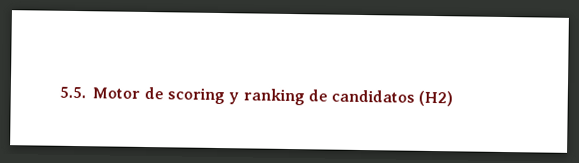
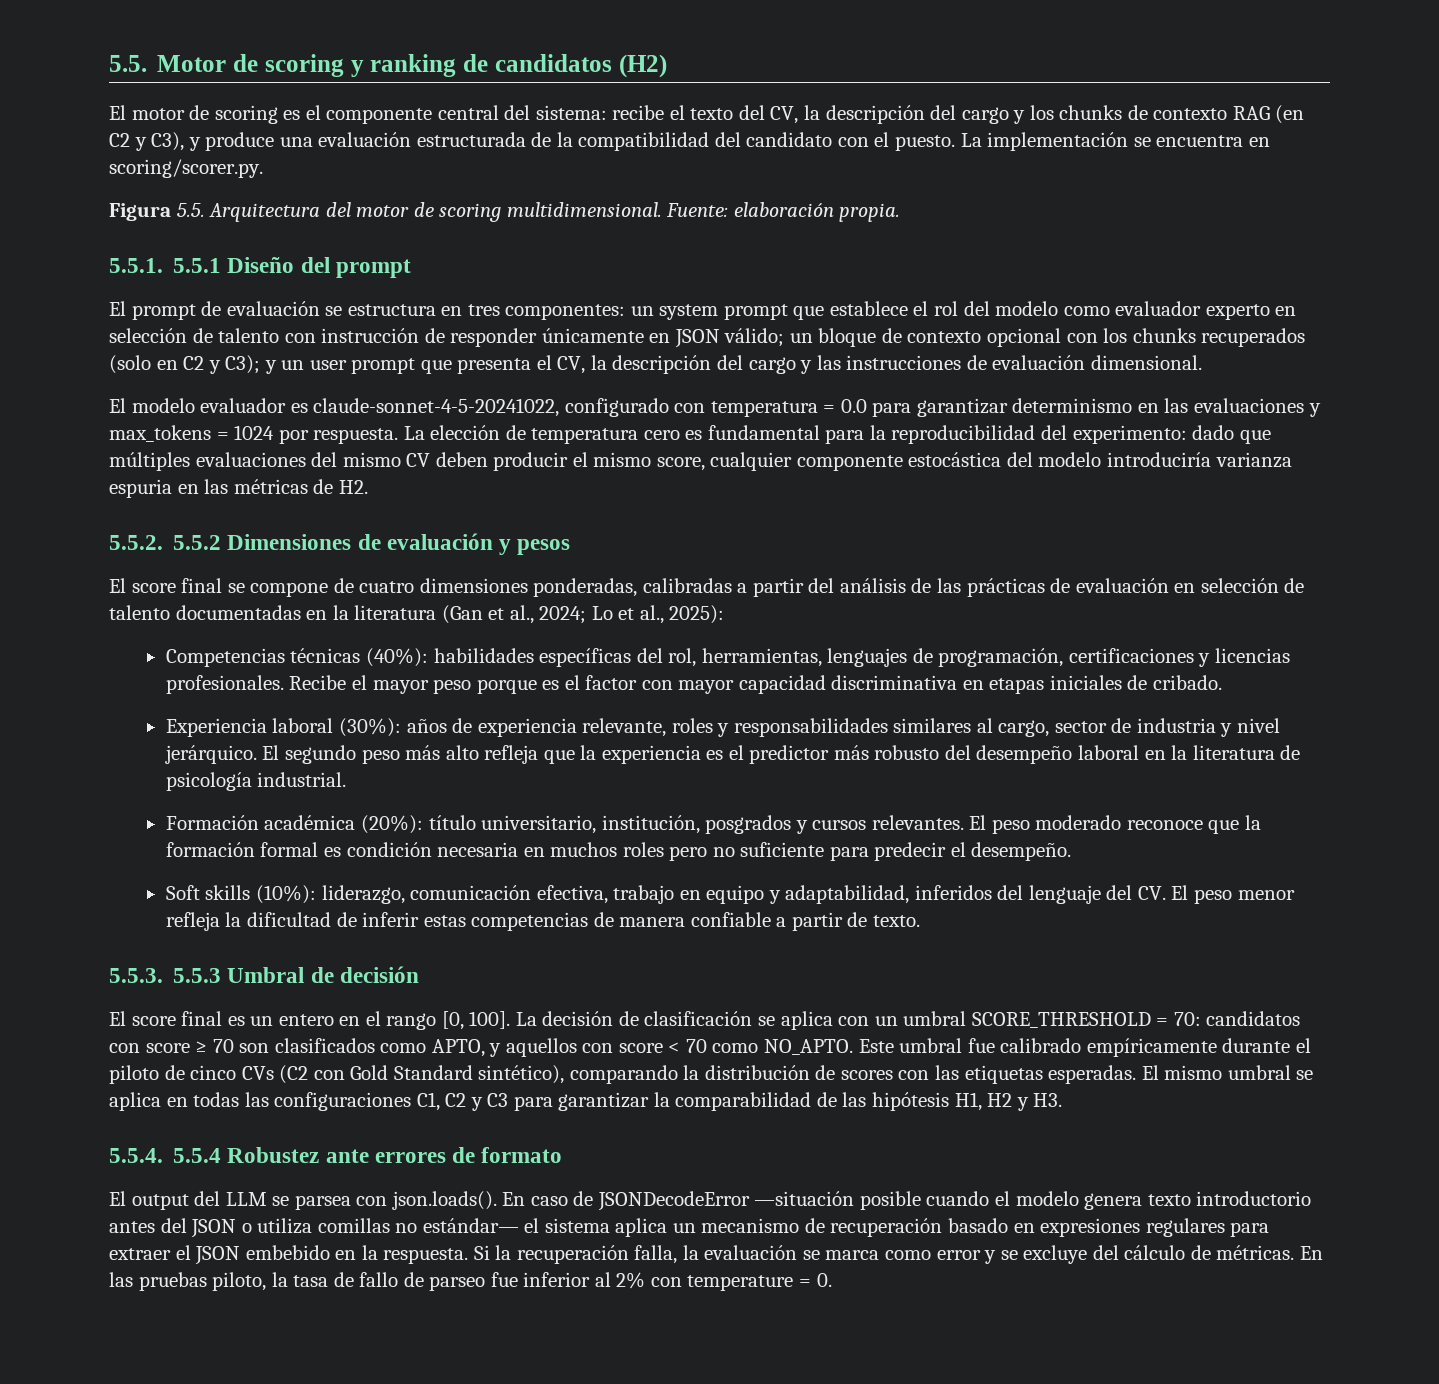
+ El motor de scoring es el componente central del sistema: recibe el texto del CV, la descripción del cargo y los chunks de contexto RAG (en C2 y C3), y produce una evaluación estructurada de la compatibilidad del candidato con el puesto. La implementación se encuentra en scoring/scorer.py.
+ Figura 5.5. Arquitectura del motor de scoring multidimensional. Fuente: elaboración propia.
+ 5.5.1. 5.5.1 Diseño del prompt
+ El prompt de evaluación se estructura en tres componentes: un system prompt que establece el rol del modelo como evaluador experto en selección de talento con instrucción de responder únicamente en JSON válido; un bloque de contexto opcional con los chunks recuperados (solo en C2 y C3); y un user prompt que presenta el CV, la descripción del cargo y las instrucciones de evaluación dimensional.
+ El modelo evaluador es claude-sonnet-4-5-20241022, configurado con temperatura = 0.0 para garantizar determinismo en las evaluaciones y max_tokens = 1024 por respuesta. La elección de temperatura cero es fundamental para la reproducibilidad del experimento: dado que múltiples evaluaciones del mismo CV deben producir el mismo score, cualquier componente estocástica del modelo introduciría varianza espuria en las métricas de H2.
+ 5.5.2. 5.5.2 Dimensiones de evaluación y pesos
+ El score final se compone de cuatro dimensiones ponderadas, calibradas a partir del análisis de las prácticas de evaluación en selección de talento documentadas en la literatura (Gan et al., 2024; Lo et al., 2025):
+ Competencias técnicas (40%): habilidades específicas del rol, herramientas, lenguajes de programación, certificaciones y licencias profesionales. Recibe el mayor peso porque es el factor con mayor capacidad discriminativa en etapas iniciales de cribado.
+ Experiencia laboral (30%): años de experiencia relevante, roles y responsabilidades similares al cargo, sector de industria y nivel jerárquico. El segundo peso más alto refleja que la experiencia es el predictor más robusto del desempeño laboral en la literatura de psicología industrial.
+ Formación académica (20%): título universitario, institución, posgrados y cursos relevantes. El peso moderado reconoce que la formación formal es condición necesaria en muchos roles pero no suficiente para predecir el desempeño.
+ Soft skills (10%): liderazgo, comunicación efectiva, trabajo en equipo y adaptabilidad, inferidos del lenguaje del CV. El peso menor refleja la dificultad de inferir estas competencias de manera confiable a partir de texto.
+ 5.5.3. 5.5.3 Umbral de decisión
+ El score final es un entero en el rango [0, 100]. La decisión de clasificación se aplica con un umbral SCORE_THRESHOLD = 70: candidatos con score ≥ 70 son clasificados como APTO, y aquellos con score < 70 como NO_APTO. Este umbral fue calibrado empíricamente durante el piloto de cinco CVs (C2 con Gold Standard sintético), comparando la distribución de scores con las etiquetas esperadas. El mismo umbral se aplica en todas las configuraciones C1, C2 y C3 para garantizar la comparabilidad de las hipótesis H1, H2 y H3.
+ 5.5.4. 5.5.4 Robustez ante errores de formato
+ El output del LLM se parsea con json.loads(). En caso de JSONDecodeError —situación posible cuando el modelo genera texto introductorio antes del JSON o utiliza comillas no estándar— el sistema aplica un mecanismo de recuperación basado en expresiones regulares para extraer el JSON embebido en la respuesta. Si la recuperación falla, la evaluación se marca como error y se excluye del cálculo de métricas. En las pruebas piloto, la tasa de fallo de parseo fue inferior al 2% con temperature = 0.

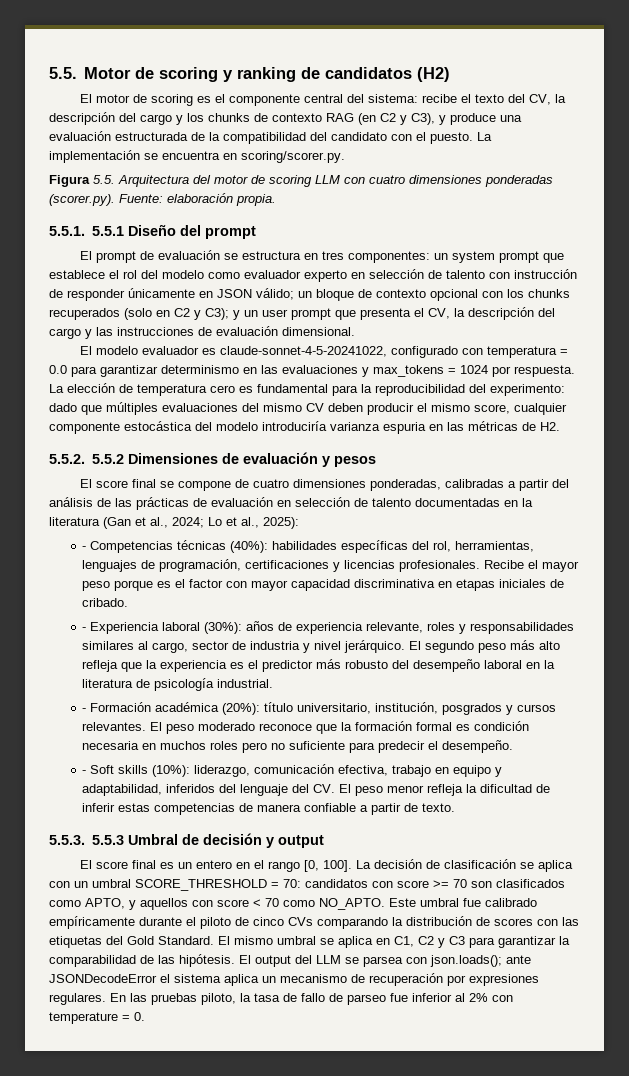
- Figura 5.5. Arquitectura del motor de scoring multidimensional. Fuente: elaboración propia.
+ Figura 5.5. Arquitectura del motor de scoring LLM con cuatro dimensiones ponderadas (scorer.py). Fuente: elaboración propia.
- Competencias técnicas (40%): habilidades específicas del rol, herramientas, lenguajes de programación, certificaciones y licencias profesionales.
+ - Competencias técnicas (40%): habilidades específicas del rol, herramientas, lenguajes de programación, certificaciones y licencias profesionales.
- Experiencia laboral (30%): años de experiencia relevante, roles y responsabilidades similares al cargo, sector de industria y nivel jerárquico.
+ - Experiencia laboral (30%): años de experiencia relevante, roles y responsabilidades similares al cargo, sector de industria y nivel jerárquico.
- Formación académica (20%): título universitario, institución, posgrados y cursos relevantes.
+ - Formación académica (20%): título universitario, institución, posgrados y cursos relevantes.
- Soft skills (10%): liderazgo, comunicación efectiva, trabajo en equipo y adaptabilidad, inferidos del lenguaje del CV. El peso menor refleja la dificultad de inferir estas competencias de manera confiable a partir de texto.
+ - Soft skills (10%): liderazgo, comunicación efectiva, trabajo en equipo y adaptabilidad, inferidos del lenguaje del CV. El peso menor refleja la dificultad de inferir estas competencias de manera confiable a partir de texto.
- 5.5.3. 5.5.3 Umbral de decisión
+ 5.5.3. 5.5.3 Umbral de decisión y output
- La decisión de clasificación se aplica con un umbral SCORE_THRESHOLD = 70: candidatos con score ≥ 70 son clasificados como APTO, y aquellos con score < 70 como NO_APTO.
+ La decisión de clasificación se aplica con un umbral SCORE_THRESHOLD = 70: candidatos con score >= 70 son clasificados como APTO, y aquellos con score < 70 como NO_APTO.
- Este umbral fue calibrado empíricamente durante el piloto de cinco CVs (C2 con Gold Standard sintético), comparando la distribución de scores con las etiquetas esperadas.
+ Este umbral fue calibrado empíricamente durante el piloto de cinco CVs comparando la distribución de scores con las etiquetas del Gold Standard.
- El mismo umbral se aplica en todas las configuraciones C1, C2 y C3 para garantizar la comparabilidad de las hipótesis H1, H2 y H3.
- 5.5.4. 5.5.4 Robustez ante errores de formato
- El output del LLM se parsea con json.loads(). En caso de JSONDecodeError —situación posible cuando el modelo genera texto introductorio antes del JSON o utiliza comillas no estándar— el sistema aplica un mecanismo de recuperación basado en expresiones regulares para extraer el JSON embebido en la respuesta. Si la recuperación falla, la evaluación se marca como error y se excluye del cálculo de métricas.
+ El mismo umbral se aplica en C1, C2 y C3 para garantizar la comparabilidad de las hipótesis. El output del LLM se parsea con json.loads(); ante JSONDecodeError el sistema aplica un mecanismo de recuperación por expresiones regulares.

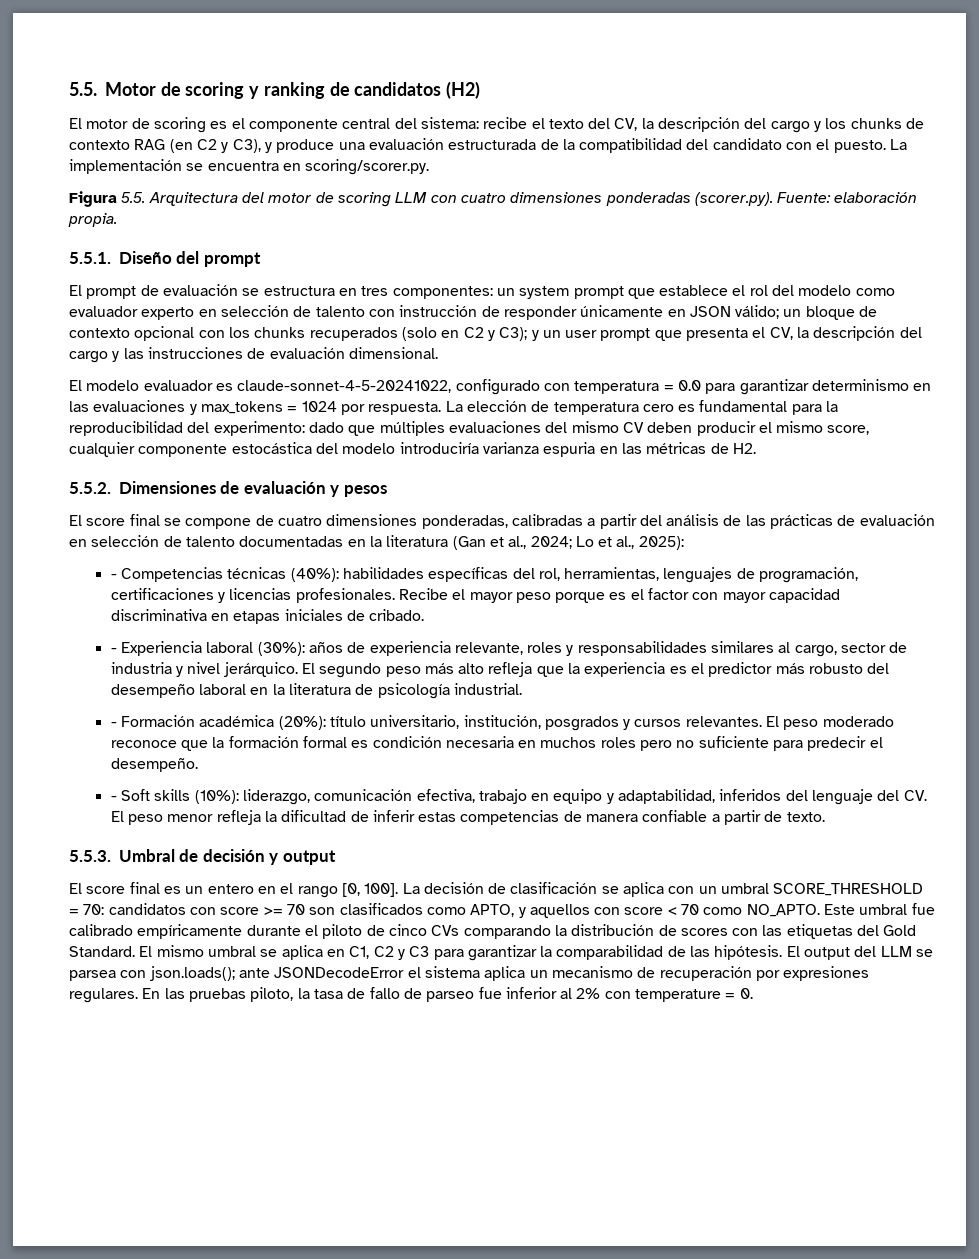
- 5.5.1. 5.5.1 Diseño del prompt
+ 5.5.1. Diseño del prompt
- 5.5.2. 5.5.2 Dimensiones de evaluación y pesos
+ 5.5.2. Dimensiones de evaluación y pesos
- 5.5.3. 5.5.3 Umbral de decisión y output
+ 5.5.3. Umbral de decisión y output

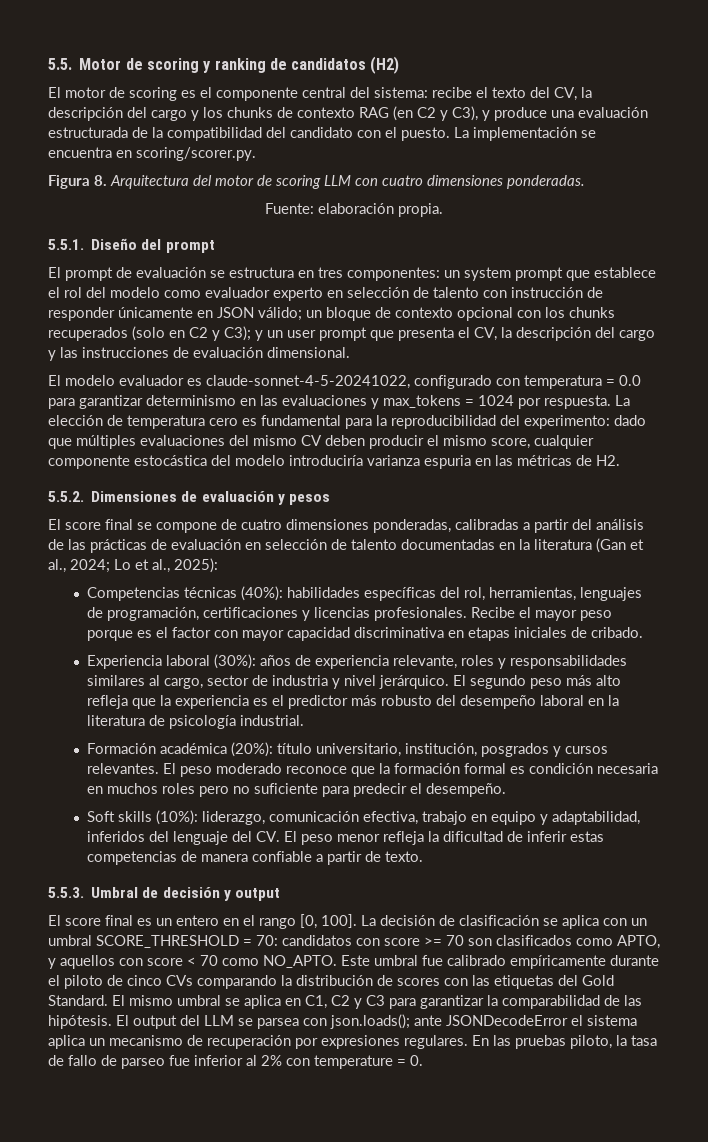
- Figura 5.5. Arquitectura del motor de scoring LLM con cuatro dimensiones ponderadas (scorer.py). Fuente: elaboración propia.
+ Figura 8. Arquitectura del motor de scoring LLM con cuatro dimensiones ponderadas.
+ Fuente: elaboración propia.
- - Competencias técnicas (40%): habilidades específicas del rol, herramientas, lenguajes de programación, certificaciones y licencias profesionales.
+ Competencias técnicas (40%): habilidades específicas del rol, herramientas, lenguajes de programación, certificaciones y licencias profesionales.
- - Experiencia laboral (30%): años de experiencia relevante, roles y responsabilidades similares al cargo, sector de industria y nivel jerárquico.
+ Experiencia laboral (30%): años de experiencia relevante, roles y responsabilidades similares al cargo, sector de industria y nivel jerárquico.
- - Formación académica (20%): título universitario, institución, posgrados y cursos relevantes.
+ Formación académica (20%): título universitario, institución, posgrados y cursos relevantes.
- - Soft skills (10%): liderazgo, comunicación efectiva, trabajo en equipo y adaptabilidad, inferidos del lenguaje del CV. El peso menor refleja la dificultad de inferir estas competencias de manera confiable a partir de texto.
+ Soft skills (10%): liderazgo, comunicación efectiva, trabajo en equipo y adaptabilidad, inferidos del lenguaje del CV. El peso menor refleja la dificultad de inferir estas competencias de manera confiable a partir de texto.

